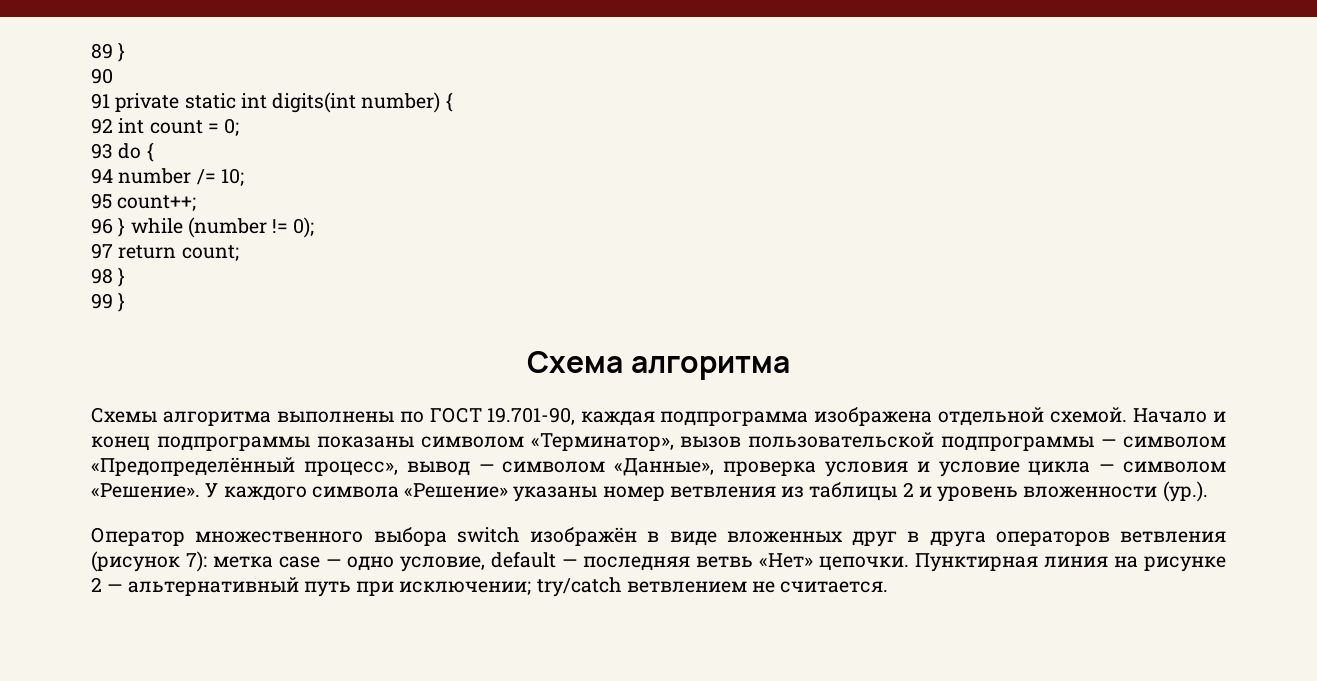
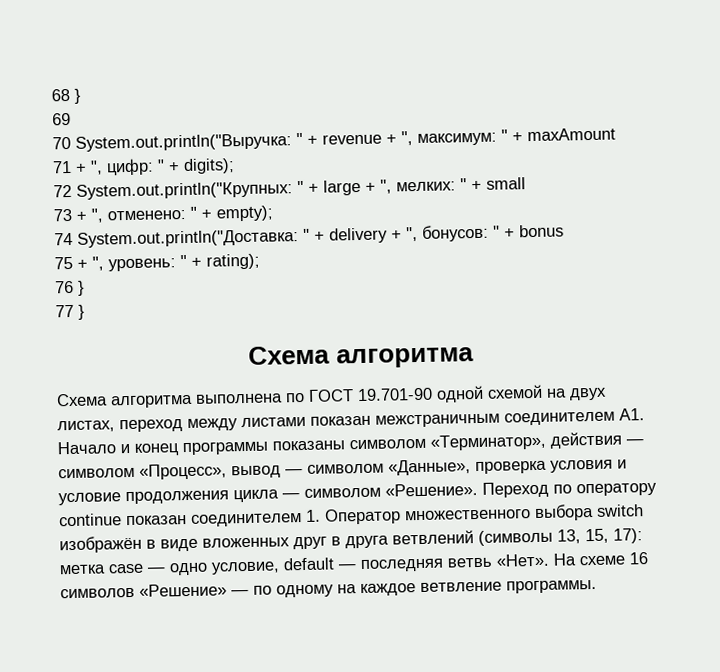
- 89 }
- 90
- 91 private static int digits(int number) {
- 92 int count = 0;
- 93 do {
- 94 number /= 10;
- 95 count++;
- 96 } while (number != 0);
- 97 return count;
- 98 }
- 99 }
+ 68 }
+ 69
+ 70 System.out.println("Выручка: " + revenue + ", максимум: " + maxAmount
+ 71 + ", цифр: " + digits);
+ 72 System.out.println("Крупных: " + large + ", мелких: " + small
+ 73 + ", отменено: " + empty);
+ 74 System.out.println("Доставка: " + delivery + ", бонусов: " + bonus
+ 75 + ", уровень: " + rating);
+ 76 }
+ 77 }
- Схемы алгоритма выполнены по ГОСТ 19.701-90, каждая подпрограмма изображена отдельной схемой. Начало и конец подпрограммы показаны символом «Терминатор», вызов пользовательской подпрограммы — символом «Предопределённый процесс», вывод — символом «Данные», проверка условия и условие цикла — символом «Решение».
+ Схема алгоритма выполнена по ГОСТ 19.701-90 одной схемой на двух листах, переход между листами показан межстраничным соединителем A1. Начало и конец программы показаны символом «Терминатор», действия — символом «Процесс», вывод — символом «Данные», проверка условия и условие продолжения цикла — символом «Решение».
- У каждого символа «Решение» указаны номер ветвления из таблицы 2 и уровень вложенности (ур.).
- Оператор множественного выбора switch изображён в виде вложенных друг в друга операторов ветвления (рисунок 7): метка case — одно условие, default — последняя ветвь «Нет» цепочки. Пунктирная линия на рисунке 2 — альтернативный путь при исключении; try/catch ветвлением не считается.
+ Переход по оператору continue показан соединителем 1. Оператор множественного выбора switch изображён в виде вложенных друг в друга ветвлений (символы 13, 15, 17): метка case — одно условие, default — последняя ветвь «Нет». На схеме 16 символов «Решение» — по одному на каждое ветвление программы.

